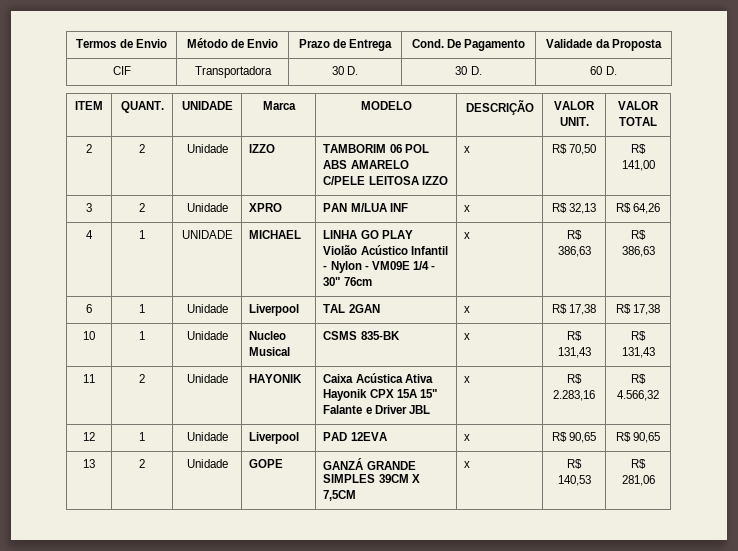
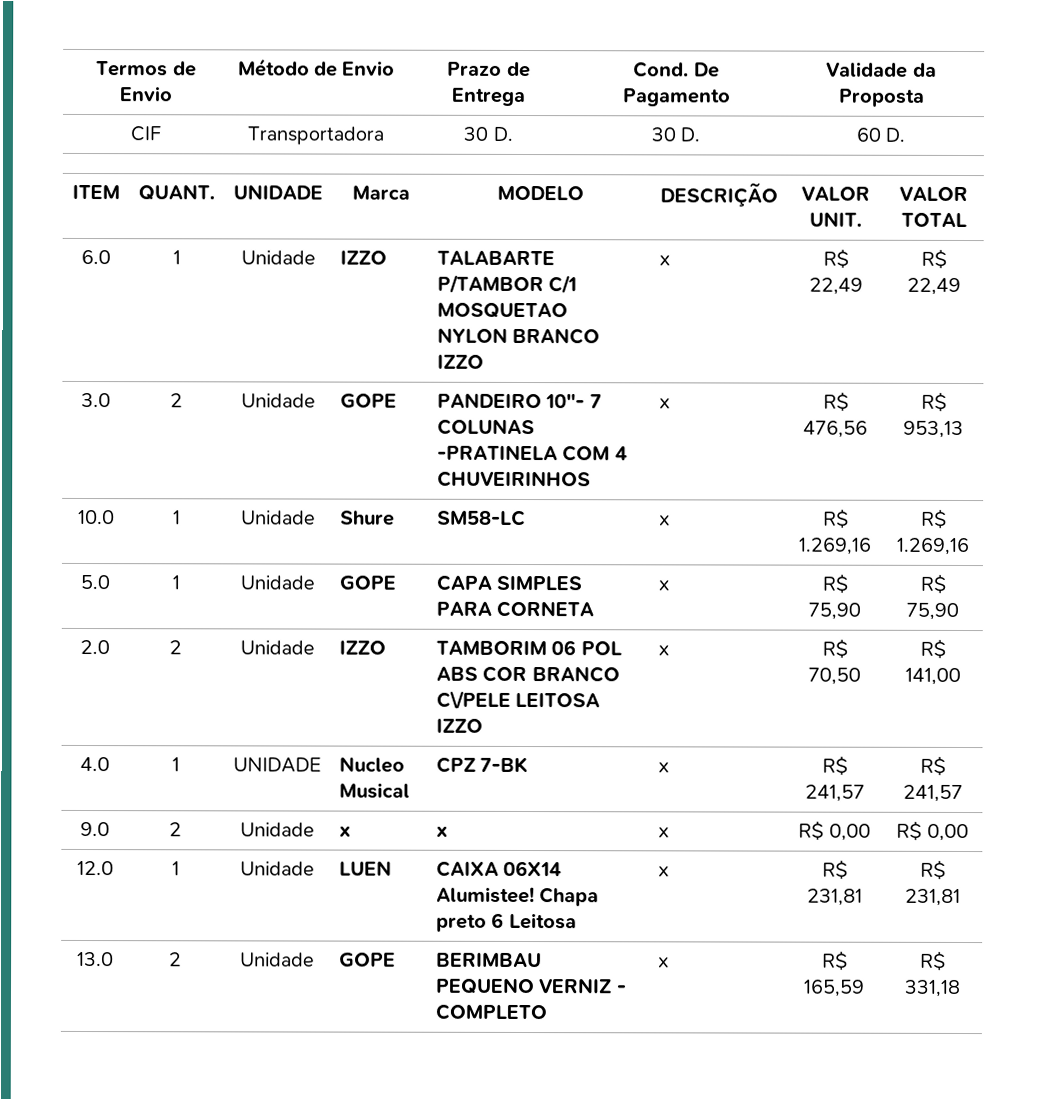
- 2 | 2 | Unidade | IZZO | TAMBORIM 06 POL ABS AMARELO C/PELE LEITOSA IZZO | x | R$ 70,50 | R$ 141,00
+ 6.0 | 1 | Unidade | IZZO | TALABARTE P/TAMBOR C/1 MOSQUETAO NYLON BRANCO IZZO | x | R$ 22,49 | R$ 22,49
+ 3.0 | 2 | Unidade | GOPE | PANDEIRO 10"- 7 COLUNAS -PRATINELA COM 4 CHUVEIRINHOS | x | R$ 476,56 | R$ 953,13
+ 10.0 | 1 | Unidade | Shure | SM58-LC | x | R$ 1.269,16 | R$ 1.269,16
+ 5.0 | 1 | Unidade | GOPE | CAPA SIMPLES PARA CORNETA | x | R$ 75,90 | R$ 75,90
+ 2.0 | 2 | Unidade | IZZO | TAMBORIM 06 POL ABS COR BRANCO C\/PELE LEITOSA IZZO | x | R$ 70,50 | R$ 141,00
- 3 | 2 | Unidade | XPRO | PAN M/LUA INF | x | R$ 32,13 | R$ 64,26
- 4 | 1 | UNIDADE | MICHAEL | LINHA GO PLAY Violão Acústico Infantil - Nylon - VM09E 1/4 - 30" 76cm | x | R$ 386,63 | R$ 386,63
- 6 | 1 | Unidade | Liverpool | TAL 2GAN | x | R$ 17,38 | R$ 17,38
- 10 | 1 | Unidade | Nucleo Musical | CSMS 835-BK | x | R$ 131,43 | R$ 131,43
- 11 | 2 | Unidade | HAYONIK | Caixa Acústica Ativa Hayonik CPX 15A 15" Falante e Driver JBL | x | R$ 2.283,16 | R$ 4.566,32
- 12 | 1 | Unidade | Liverpool | PAD 12EVA | x | R$ 90,65 | R$ 90,65
- 13 | 2 | Unidade | GOPE | GANZÁ GRANDE SIMPLES 39CM X 7,5CM | x | R$ 140,53 | R$ 281,06
+ 4.0 | 1 | UNIDADE | Nucleo Musical | CPZ 7-BK | x | R$ 241,57 | R$ 241,57
+ 9.0 | 2 | Unidade | x | x | x | R$ 0,00 | R$ 0,00
+ 12.0 | 1 | Unidade | LUEN | CAIXA 06X14 Alumistee! Chapa preto 6 Leitosa | x | R$ 231,81 | R$ 231,81
+ 13.0 | 2 | Unidade | GOPE | BERIMBAU PEQUENO VERNIZ - COMPLETO | x | R$ 165,59 | R$ 331,18

